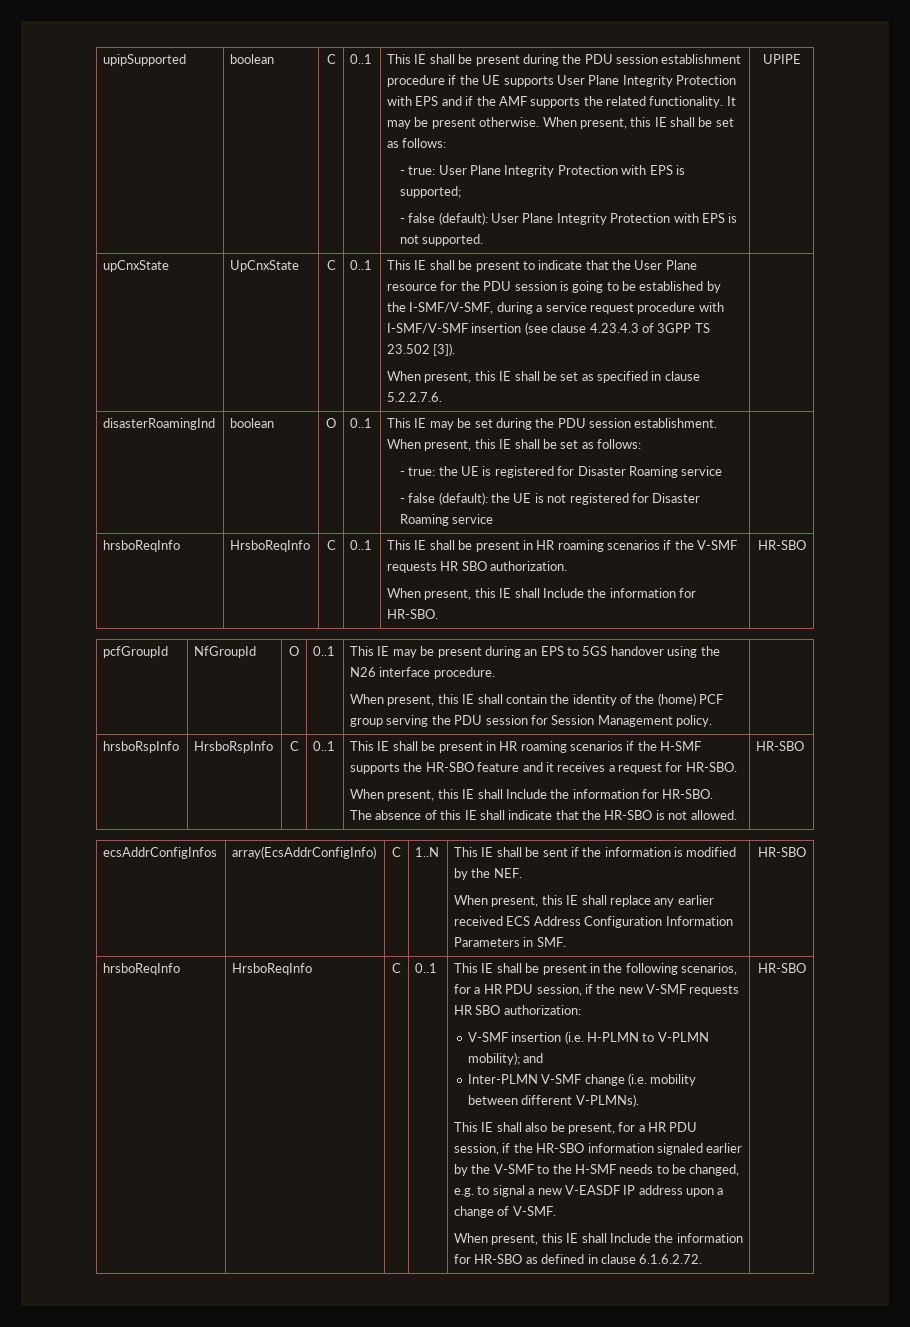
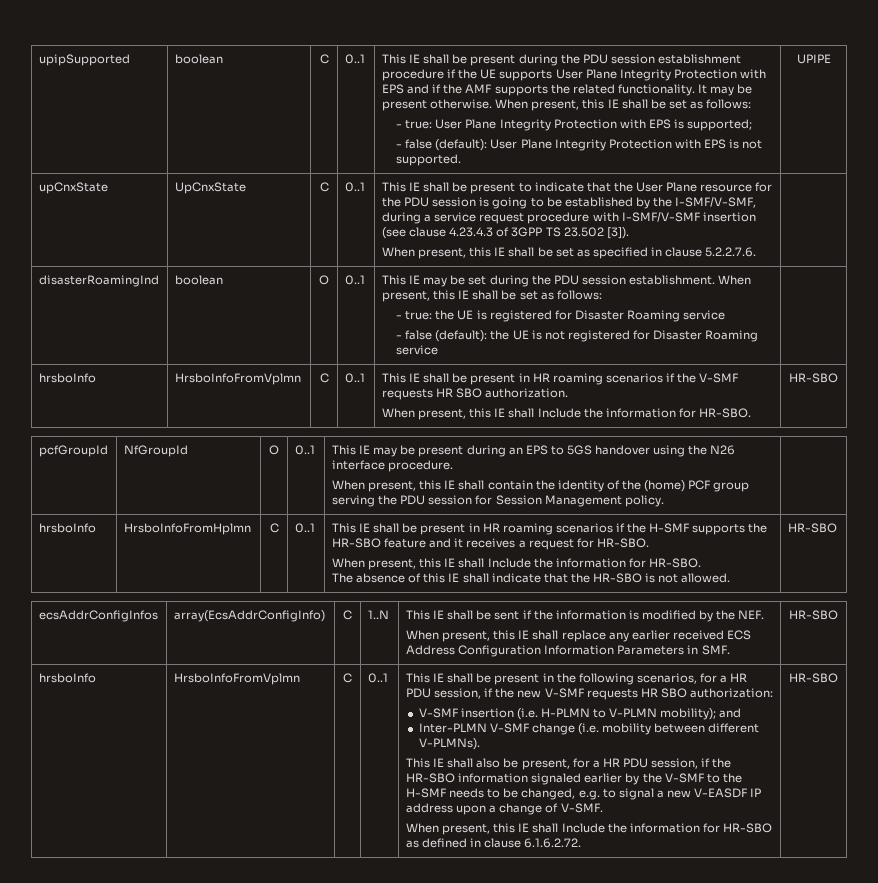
- hrsboReqInfo | HrsboReqInfo | C | 0..1 | This IE shall be present in HR roaming scenarios if the V-SMF requests HR SBO authorization.
+ hrsboInfo | HrsboInfoFromVplmn | C | 0..1 | This IE shall be present in HR roaming scenarios if the V-SMF requests HR SBO authorization.
- hrsboRspInfo | HrsboRspInfo
+ hrsboInfo | HrsboInfoFromHplmn
  ecsAddrConfigInfos | array(EcsAddrConfigInfo) | C | 1..N | This IE shall be sent if the information is modified by the NEF.
  When present, this IE shall replace any earlier received ECS Address Configuration Information Parameters in SMF. | HR-SBO
- hrsboReqInfo | HrsboReqInfo
+ hrsboInfo | HrsboInfoFromVplmn

